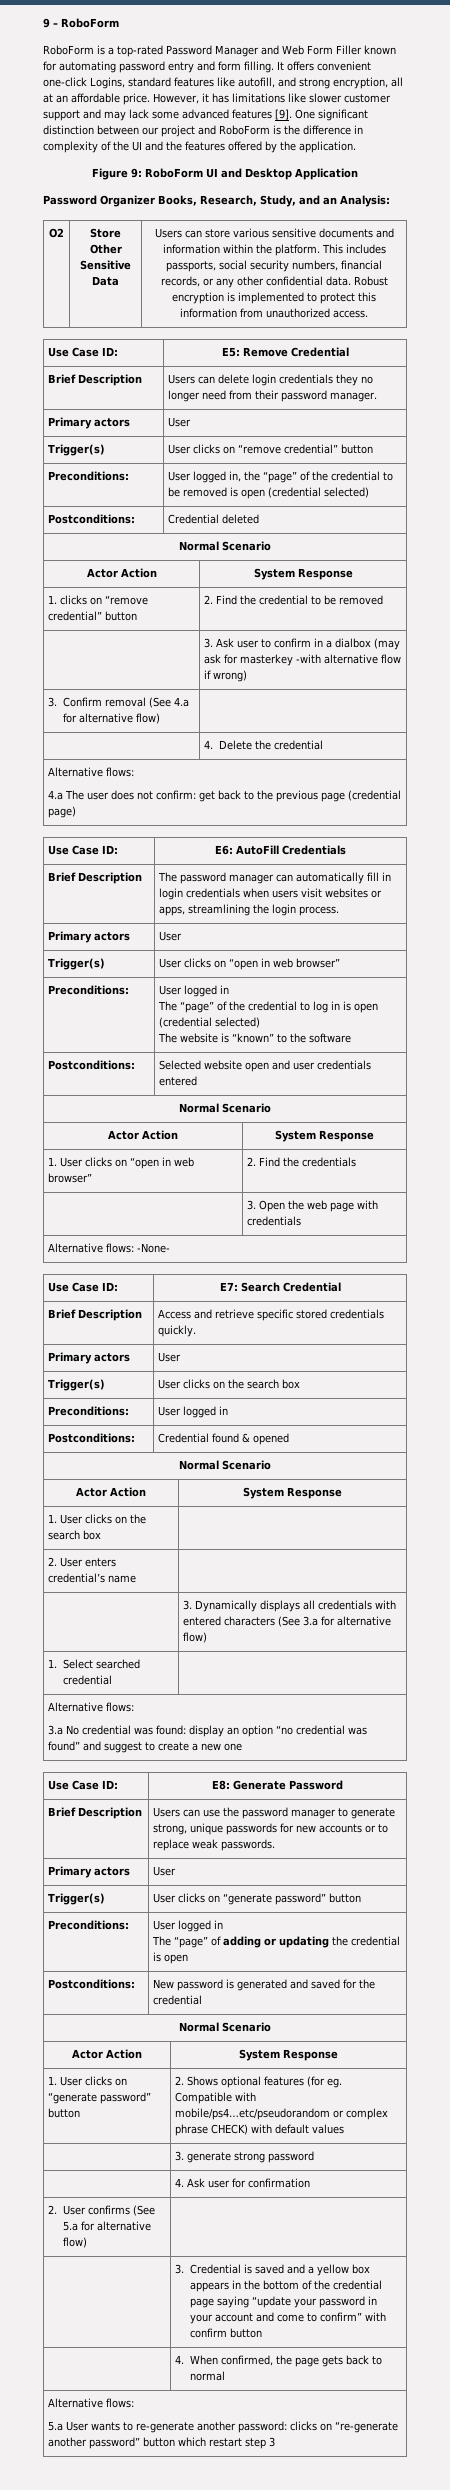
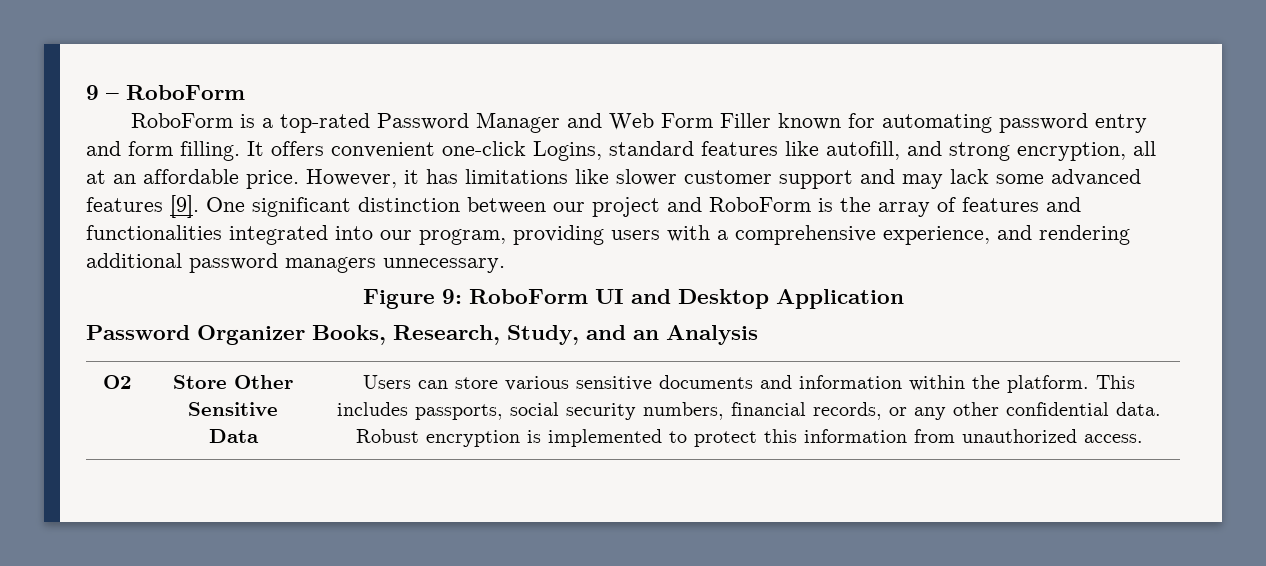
- One significant distinction between our project and RoboForm is the difference in complexity of the UI and the features offered by the application.
+ One significant distinction between our project and RoboForm is the array of features and functionalities integrated into our program, providing users with a comprehensive experience, and rendering additional password managers unnecessary.
- Password Organizer Books, Research, Study, and an Analysis:
+ Password Organizer Books, Research, Study, and an Analysis
- Use Case ID: | E5: Remove Credential
- Brief Description | Users can delete login credentials they no longer need from their password manager.
- Primary actors | User
- Trigger(s) | User clicks on “remove credential” button
- Preconditions: | User logged in, the “page” of the credential to be removed is open (credential selected)
- Postconditions: | Credential deleted
- Normal Scenario
- Actor Action | System Response
- 1. clicks on “remove credential” button | 2. Find the credential to be removed
- | 3. Ask user to confirm in a dialbox (may ask for masterkey -with alternative flow if wrong)
- 3. Confirm removal (See 4.a for alternative flow) |
- | 4. Delete the credential
- Alternative flows:
- 4.a The user does not confirm: get back to the previous page (credential page)
- Use Case ID: | E6: AutoFill Credentials
- Brief Description | The password manager can automatically fill in login credentials when users visit websites or apps, streamlining the login process.
- Primary actors | User
- Trigger(s) | User clicks on “open in web browser”
- Preconditions: | User logged in
- The “page” of the credential to log in is open (credential selected)
- The website is “known” to the software
- Postconditions: | Selected website open and user credentials entered
- Normal Scenario
- Actor Action | System Response
- 1. User clicks on “open in web browser” | 2. Find the credentials
- | 3. Open the web page with credentials
- Alternative flows: -None-
- Use Case ID: | E7: Search Credential
- Brief Description | Access and retrieve specific stored credentials quickly.
- Primary actors | User
- Trigger(s) | User clicks on the search box
- Preconditions: | User logged in
- Postconditions: | Credential found & opened
- Normal Scenario
- Actor Action | System Response
- 1. User clicks on the search box |
- 2. User enters credential’s name |
- | 3. Dynamically displays all credentials with entered characters (See 3.a for alternative flow)
- 1. Select searched credential |
- Alternative flows:
- 3.a No credential was found: display an option “no credential was found” and suggest to create a new one
- Use Case ID: | E8: Generate Password
- Brief Description | Users can use the password manager to generate strong, unique passwords for new accounts or to replace weak passwords.
- Primary actors | User
- Trigger(s) | User clicks on “generate password” button
- Preconditions: | User logged in
- The “page” of adding or updating the credential is open
- Postconditions: | New password is generated and saved for the credential
- Normal Scenario
- Actor Action | System Response
- 1. User clicks on “generate password” button | 2. Shows optional features (for eg. Compatible with mobile/ps4…etc/pseudorandom or complex phrase CHECK) with default values
- | 3. generate strong password
- | 4. Ask user for confirmation
- 2. User confirms (See 5.a for alternative flow) |
- | 3. Credential is saved and a yellow box appears in the bottom of the credential page saying “update your password in your account and come to confirm” with confirm button
- | 4. When confirmed, the page gets back to normal
- Alternative flows:
- 5.a User wants to re-generate another password: clicks on “re-generate another password” button which restart step 3

